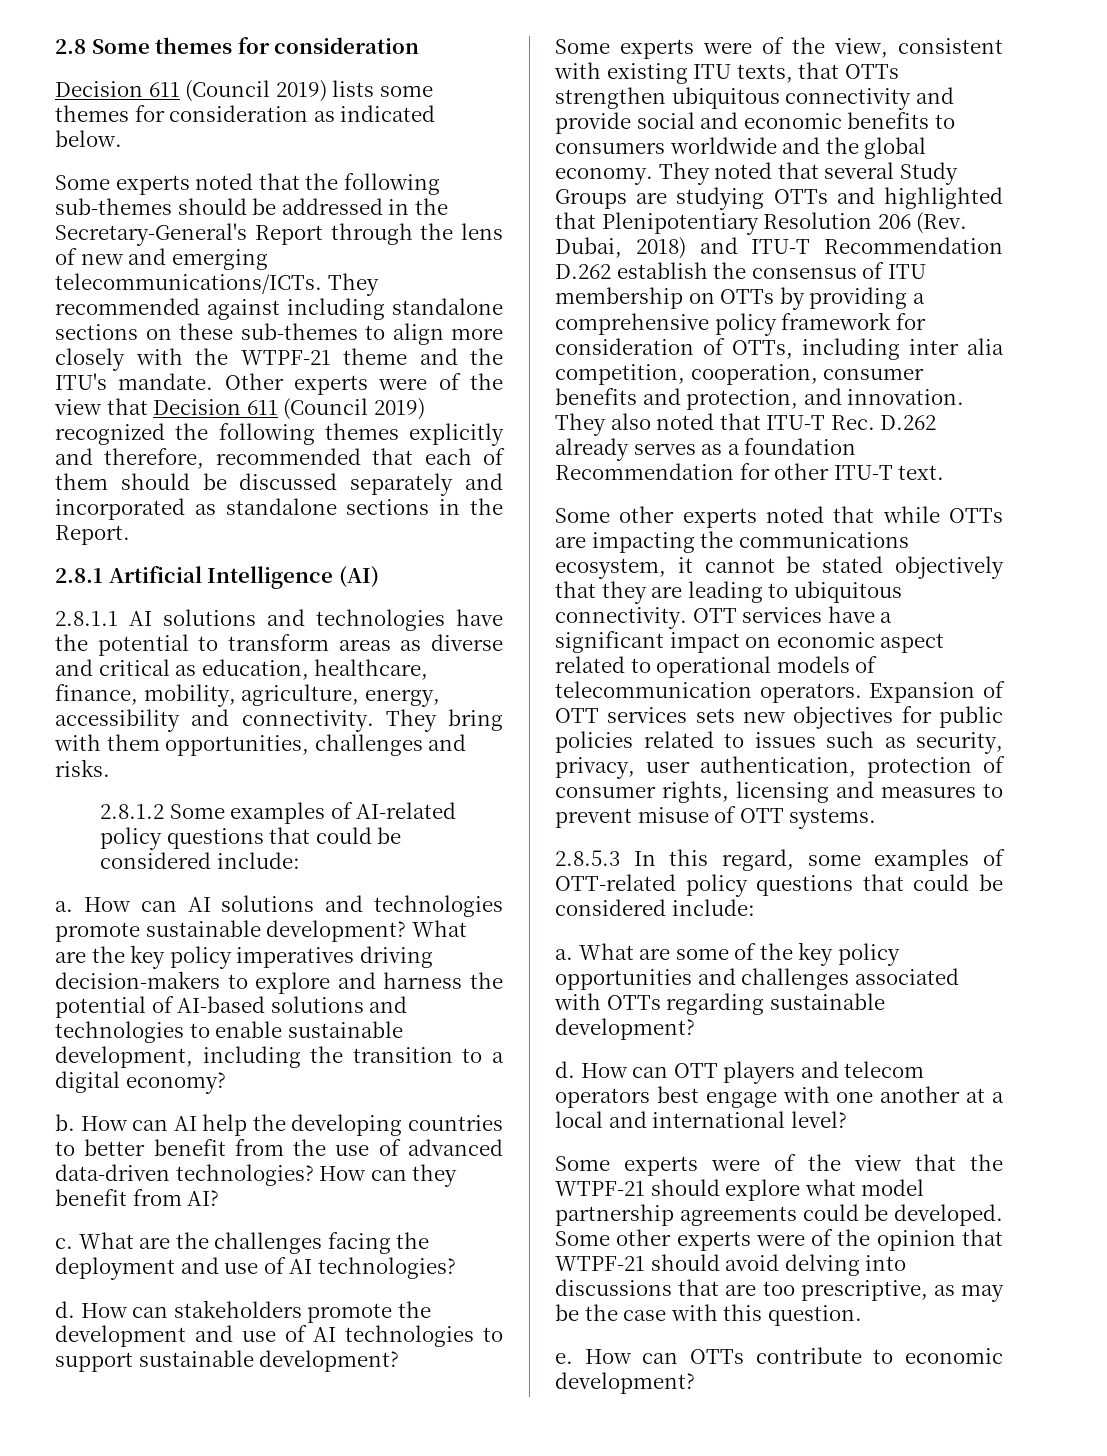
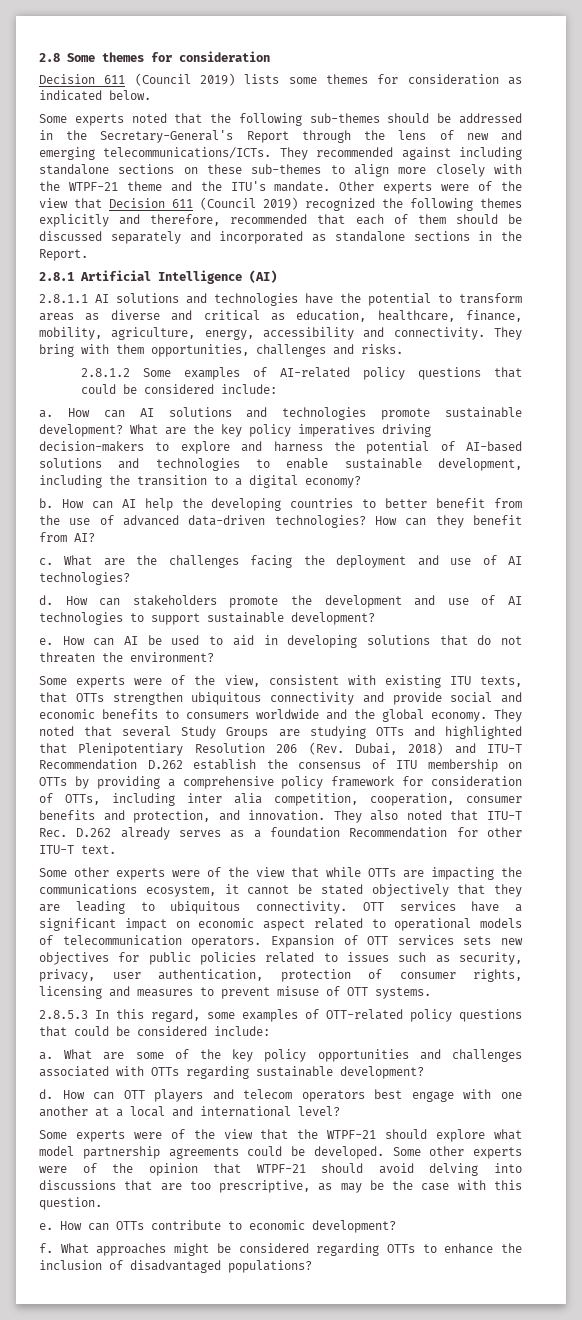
+ e. How can AI be used to aid in developing solutions that do not threaten the environment?
- Some other experts noted that while OTTs are impacting the communications ecosystem, it cannot be stated objectively that they are leading to ubiquitous connectivity.
+ Some other experts were of the view that while OTTs are impacting the communications ecosystem, it cannot be stated objectively that they are leading to ubiquitous connectivity.
+ f. What approaches might be considered regarding OTTs to enhance the inclusion of disadvantaged populations?

